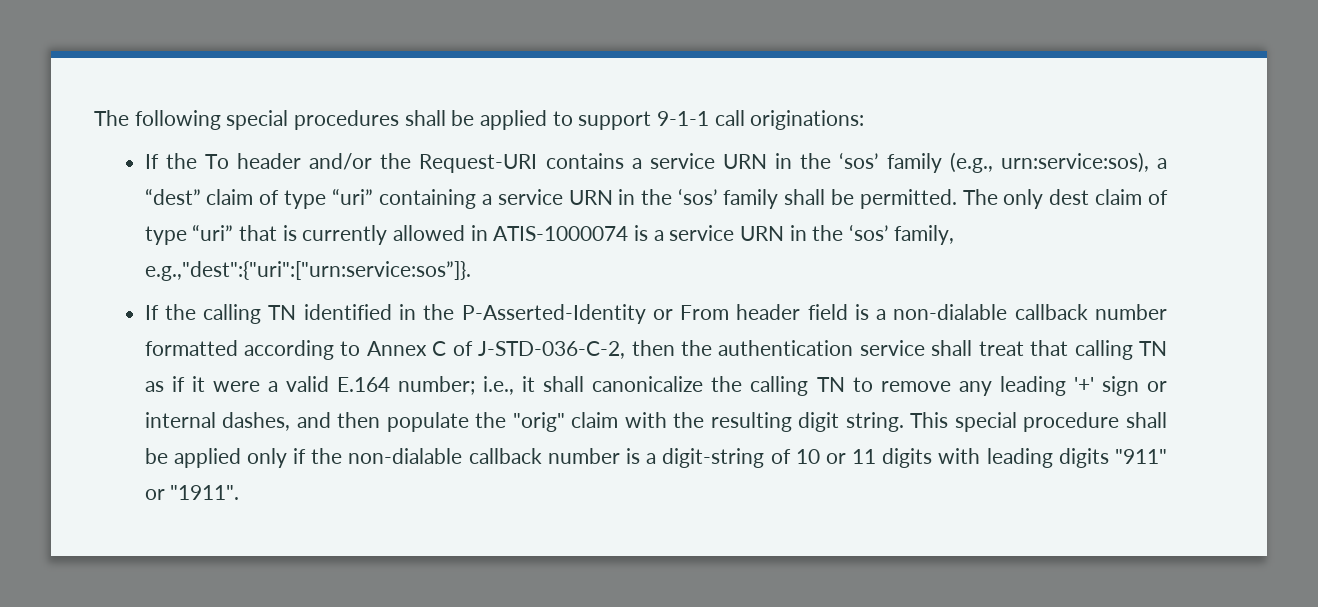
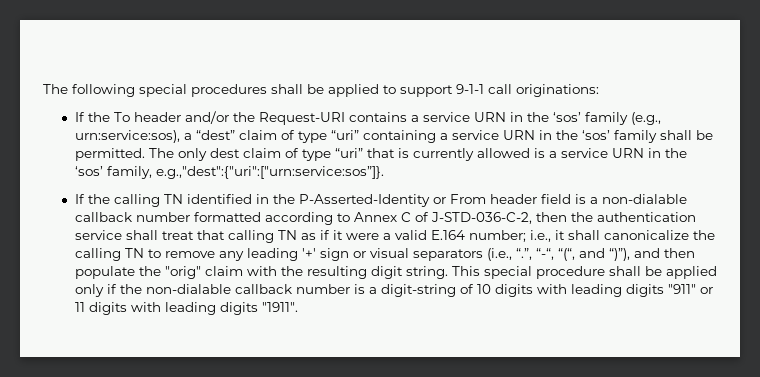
- The only dest claim of type “uri” that is currently allowed in ATIS-1000074 is a service URN in the ‘sos’ family, e.g.,"dest":{"uri":["urn:service:sos”]}.
+ The only dest claim of type “uri” that is currently allowed is a service URN in the ‘sos’ family, e.g.,"dest":{"uri":["urn:service:sos”]}.
- i.e., it shall canonicalize the calling TN to remove any leading '+' sign or internal dashes, and then populate the "orig" claim with the resulting digit string.
+ i.e., it shall canonicalize the calling TN to remove any leading '+' sign or visual separators (i.e., “.”, “-“, “(“, and “)”), and then populate the "orig" claim with the resulting digit string.
- This special procedure shall be applied only if the non-dialable callback number is a digit-string of 10 or 11 digits with leading digits "911" or "1911".
+ This special procedure shall be applied only if the non-dialable callback number is a digit-string of 10 digits with leading digits "911" or 11 digits with leading digits "1911".

